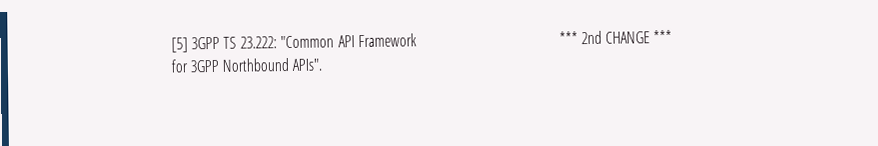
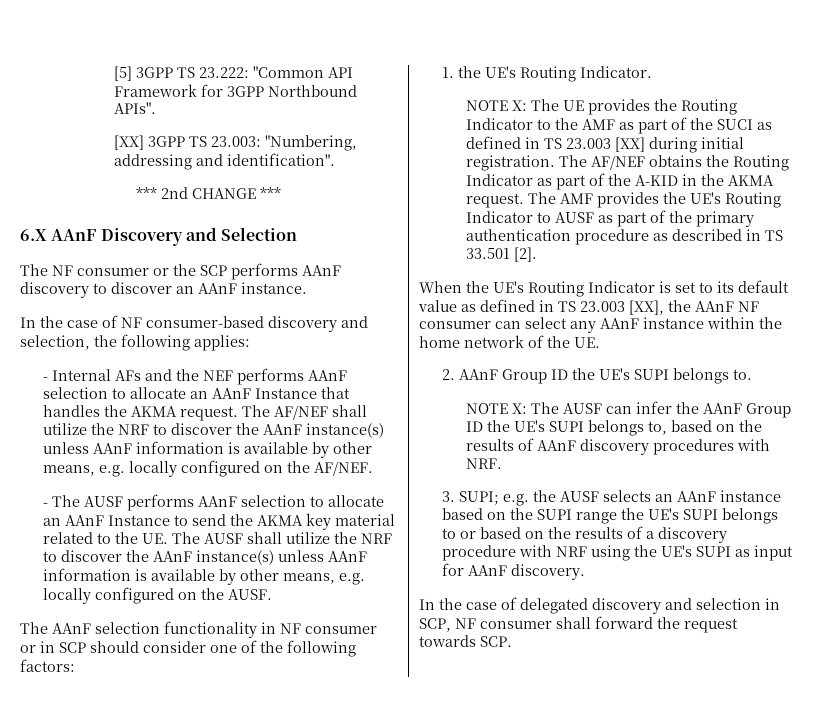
+ [XX] 3GPP TS 23.003: "Numbering, addressing and identification".
  *** 2nd CHANGE ***
+ 6.X AAnF Discovery and Selection
+ The NF consumer or the SCP performs AAnF discovery to discover an AAnF instance.
+ In the case of NF consumer-based discovery and selection, the following applies:
+ - Internal AFs and the NEF performs AAnF selection to allocate an AAnF Instance that handles the AKMA request. The AF/NEF shall utilize the NRF to discover the AAnF instance(s) unless AAnF information is available by other means, e.g. locally configured on the AF/NEF.
+ - The AUSF performs AAnF selection to allocate an AAnF Instance to send the AKMA key material related to the UE. The AUSF shall utilize the NRF to discover the AAnF instance(s) unless AAnF information is available by other means, e.g. locally configured on the AUSF.
+ The AAnF selection functionality in NF consumer or in SCP should consider one of the following factors:
+ 1. the UE's Routing Indicator.
+ NOTE X: The UE provides the Routing Indicator to the AMF as part of the SUCI as defined in TS 23.003 [XX] during initial registration. The AF/NEF obtains the Routing Indicator as part of the A-KID in the AKMA request. The AMF provides the UE's Routing Indicator to AUSF as part of the primary authentication procedure as described in TS 33.501 [2].
+ When the UE's Routing Indicator is set to its default value as defined in TS 23.003 [XX], the AAnF NF consumer can select any AAnF instance within the home network of the UE.
+ 2. AAnF Group ID the UE's SUPI belongs to.
+ NOTE X: The AUSF can infer the AAnF Group ID the UE's SUPI belongs to, based on the results of AAnF discovery procedures with NRF.
+ 3. SUPI; e.g. the AUSF selects an AAnF instance based on the SUPI range the UE's SUPI belongs to or based on the results of a discovery procedure with NRF using the UE's SUPI as input for AAnF discovery.
+ In the case of delegated discovery and selection in SCP, NF consumer shall forward the request towards SCP.

